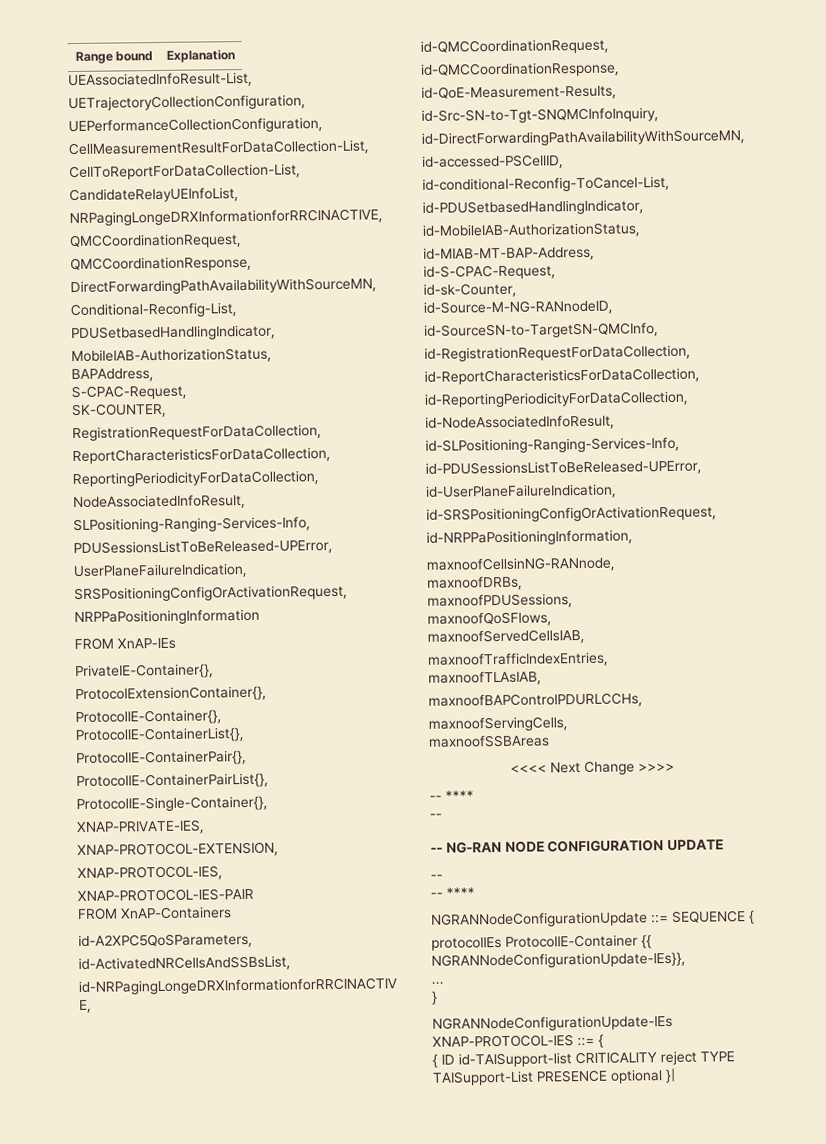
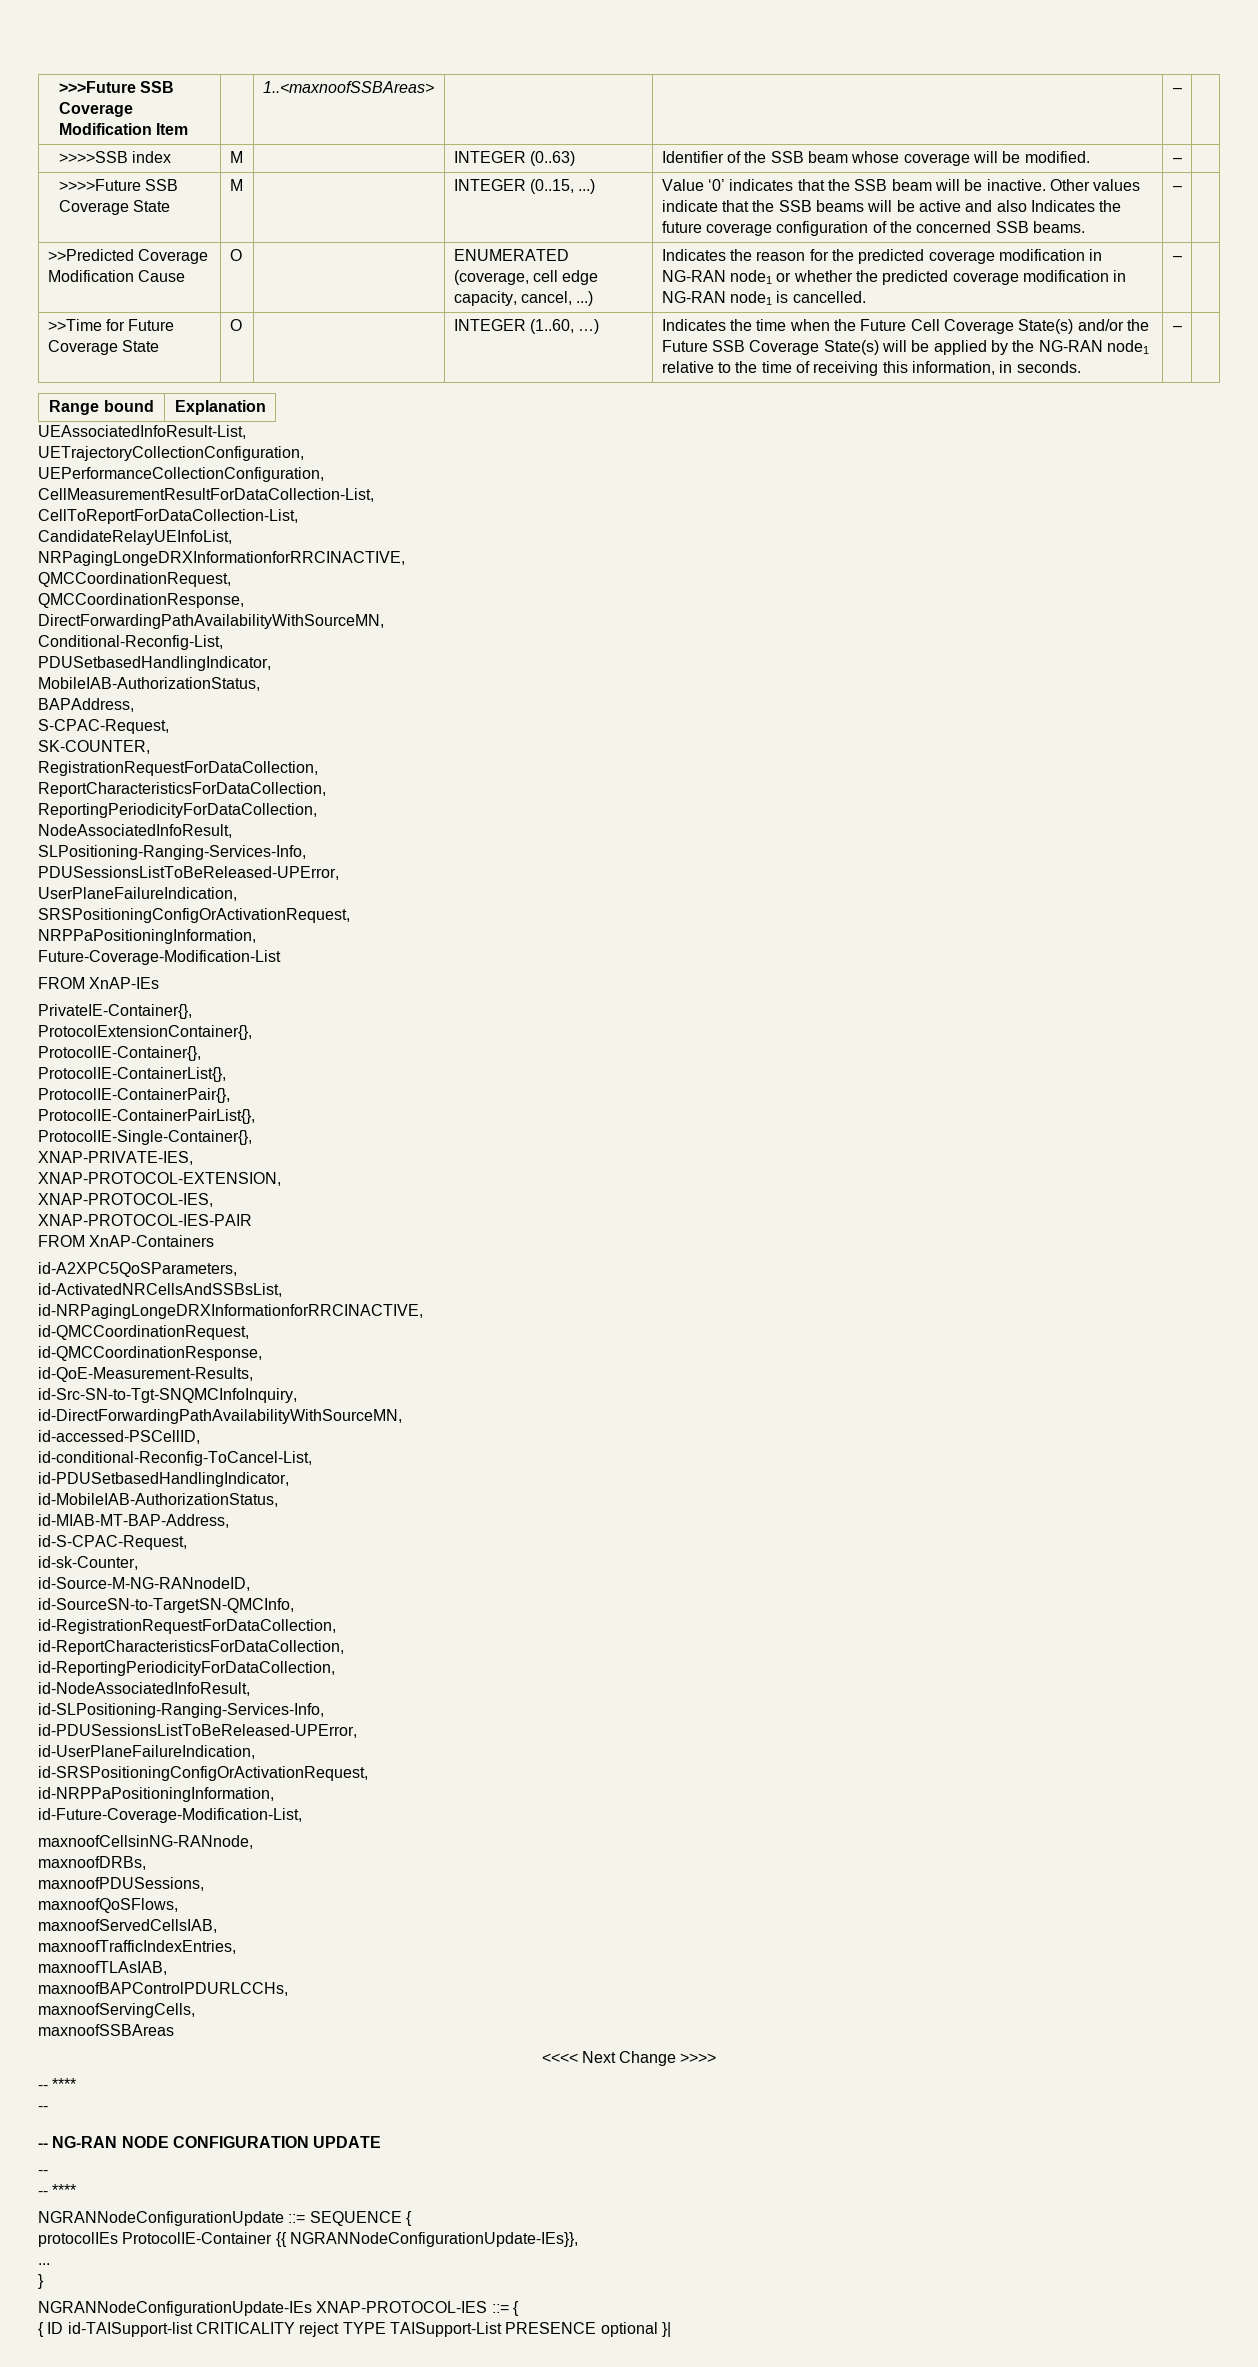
+ >>>Future SSB Coverage Modification Item | | 1..<maxnoofSSBAreas> | | | – |
+ >>>>SSB index | M | | INTEGER (0..63) | Identifier of the SSB beam whose coverage will be modified. | – |
+ >>>>Future SSB Coverage State | M | | INTEGER (0..15, ...) | Value ‘0’ indicates that the SSB beam will be inactive. Other values indicate that the SSB beams will be active and also Indicates the future coverage configuration of the concerned SSB beams. | – |
+ >>Predicted Coverage Modification Cause | O | | ENUMERATED (coverage, cell edge capacity, cancel, ...) | Indicates the reason for the predicted coverage modification in NG-RAN node1 or whether the predicted coverage modification in NG-RAN node1 is cancelled. | – |
+ >>Time for Future Coverage State | O | | INTEGER (1..60, …) | Indicates the time when the Future Cell Coverage State(s) and/or the Future SSB Coverage State(s) will be applied by the NG-RAN node1 relative to the time of receiving this information, in seconds. | –
- NRPPaPositioningInformation
+ NRPPaPositioningInformation,
+ Future-Coverage-Modification-List
+ id-Future-Coverage-Modification-List,

